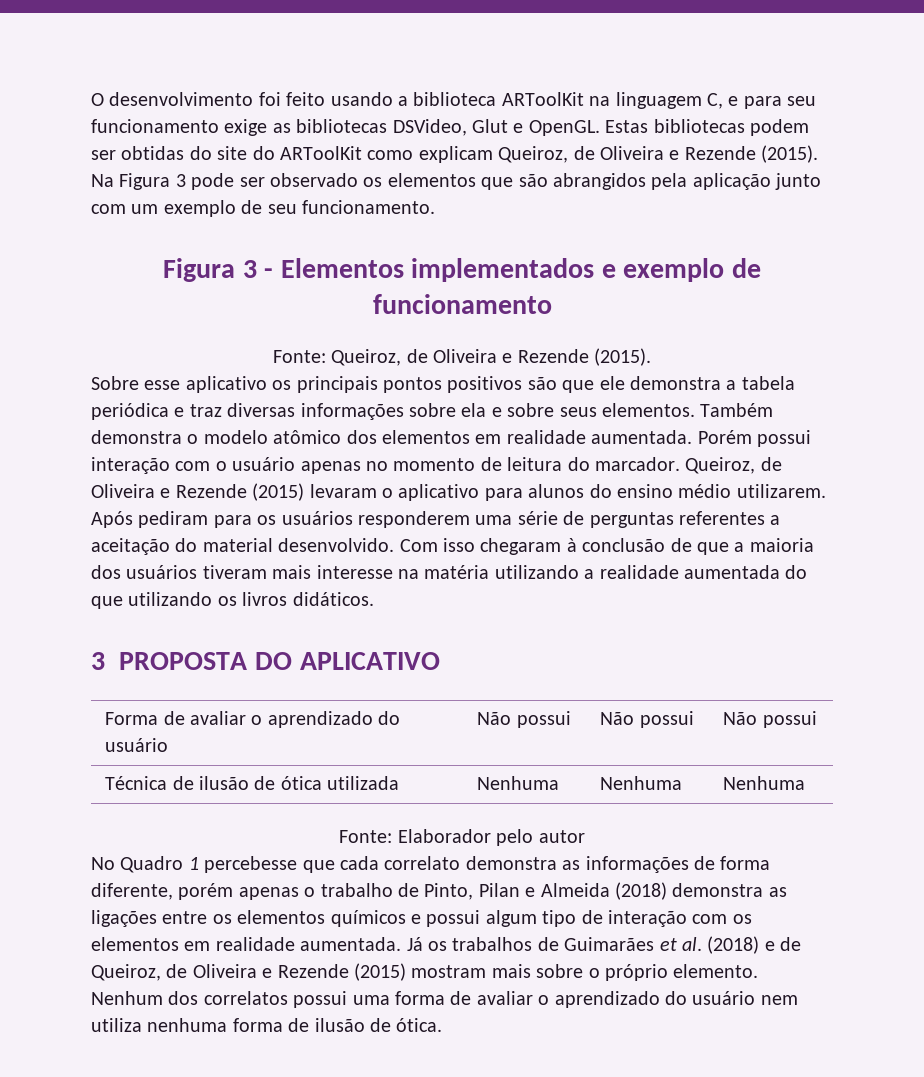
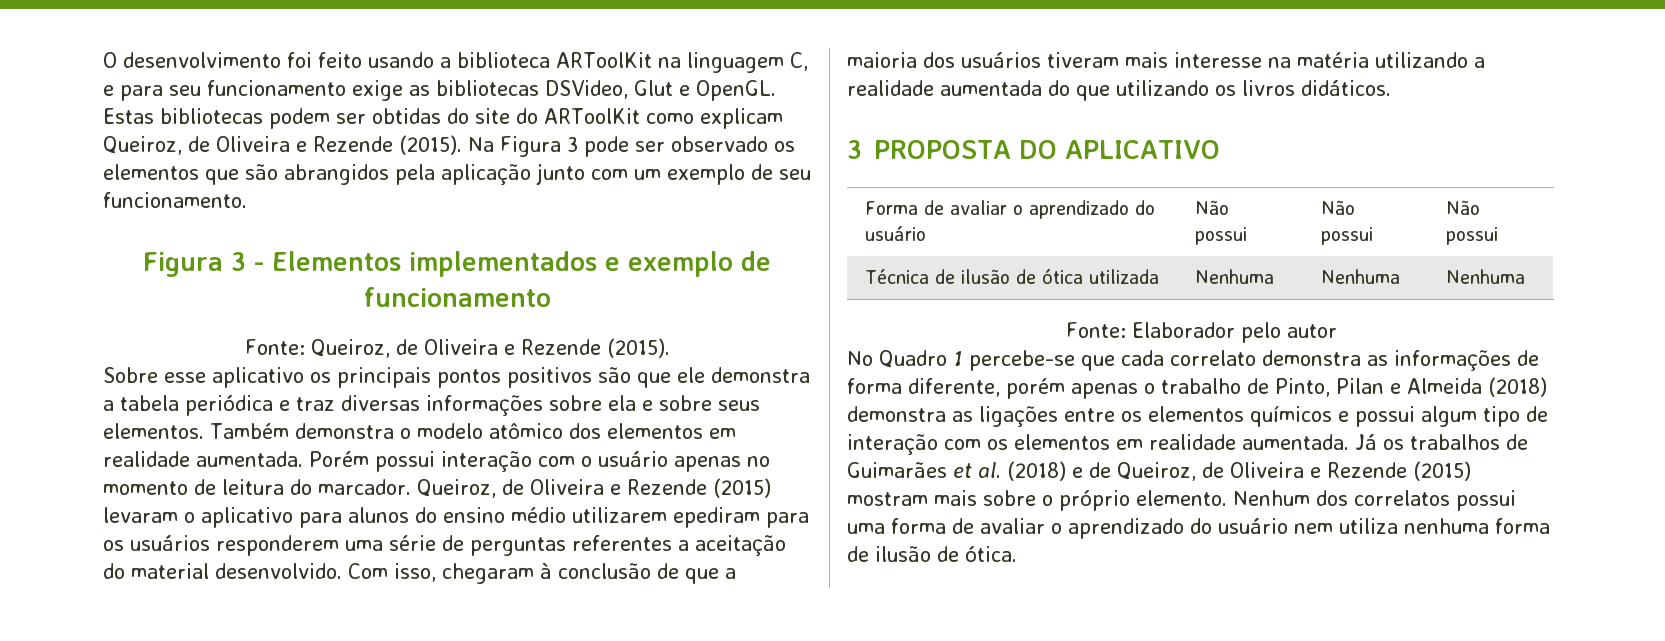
- Queiroz, de Oliveira e Rezende (2015) levaram o aplicativo para alunos do ensino médio utilizarem. Após pediram para os usuários responderem uma série de perguntas referentes a aceitação do material desenvolvido.
+ Queiroz, de Oliveira e Rezende (2015) levaram o aplicativo para alunos do ensino médio utilizarem epediram para os usuários responderem uma série de perguntas referentes a aceitação do material desenvolvido.
- Com isso chegaram à conclusão de que a maioria dos usuários tiveram mais interesse na matéria utilizando a realidade aumentada do que utilizando os livros didáticos.
+ Com isso, chegaram à conclusão de que a maioria dos usuários tiveram mais interesse na matéria utilizando a realidade aumentada do que utilizando os livros didáticos.
- No Quadro 1 percebesse que cada correlato demonstra as informações de forma diferente, porém apenas o trabalho de Pinto, Pilan e Almeida (2018) demonstra as ligações entre os elementos químicos e possui algum tipo de interação com os elementos em realidade aumentada.
+ No Quadro 1 percebe-se que cada correlato demonstra as informações de forma diferente, porém apenas o trabalho de Pinto, Pilan e Almeida (2018) demonstra as ligações entre os elementos químicos e possui algum tipo de interação com os elementos em realidade aumentada.

